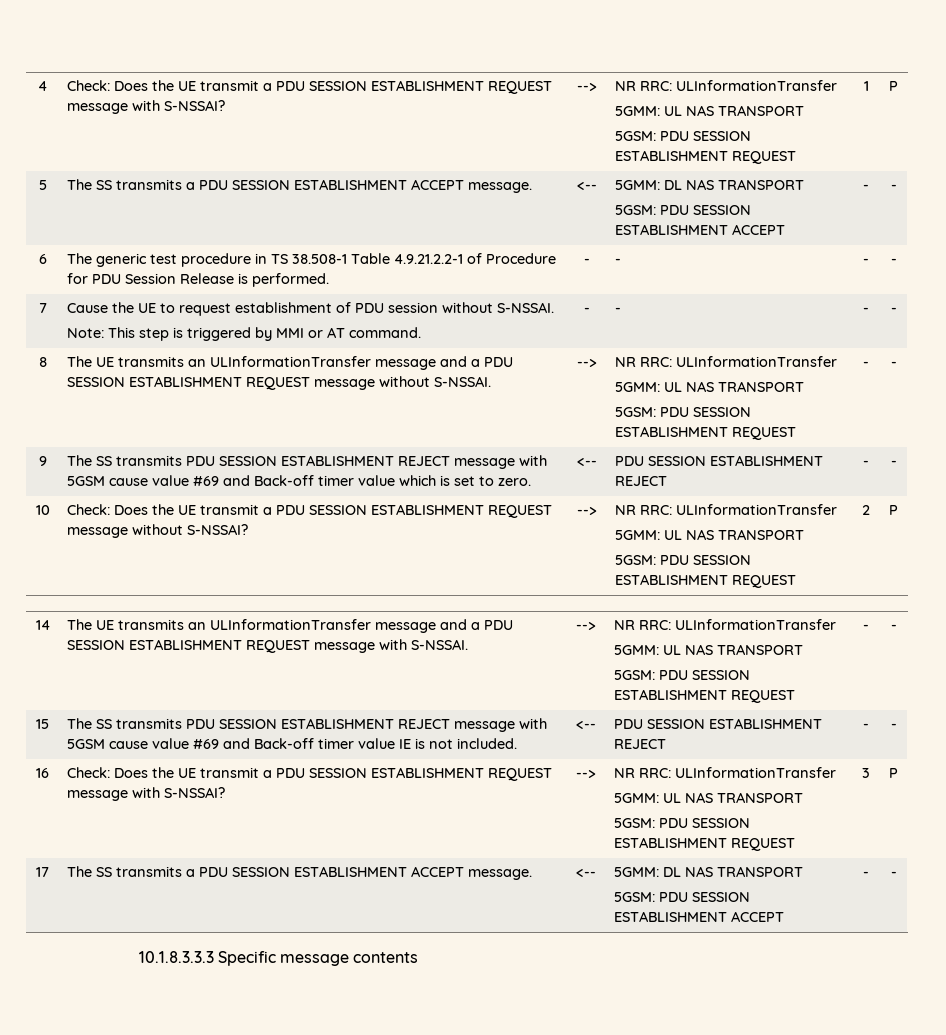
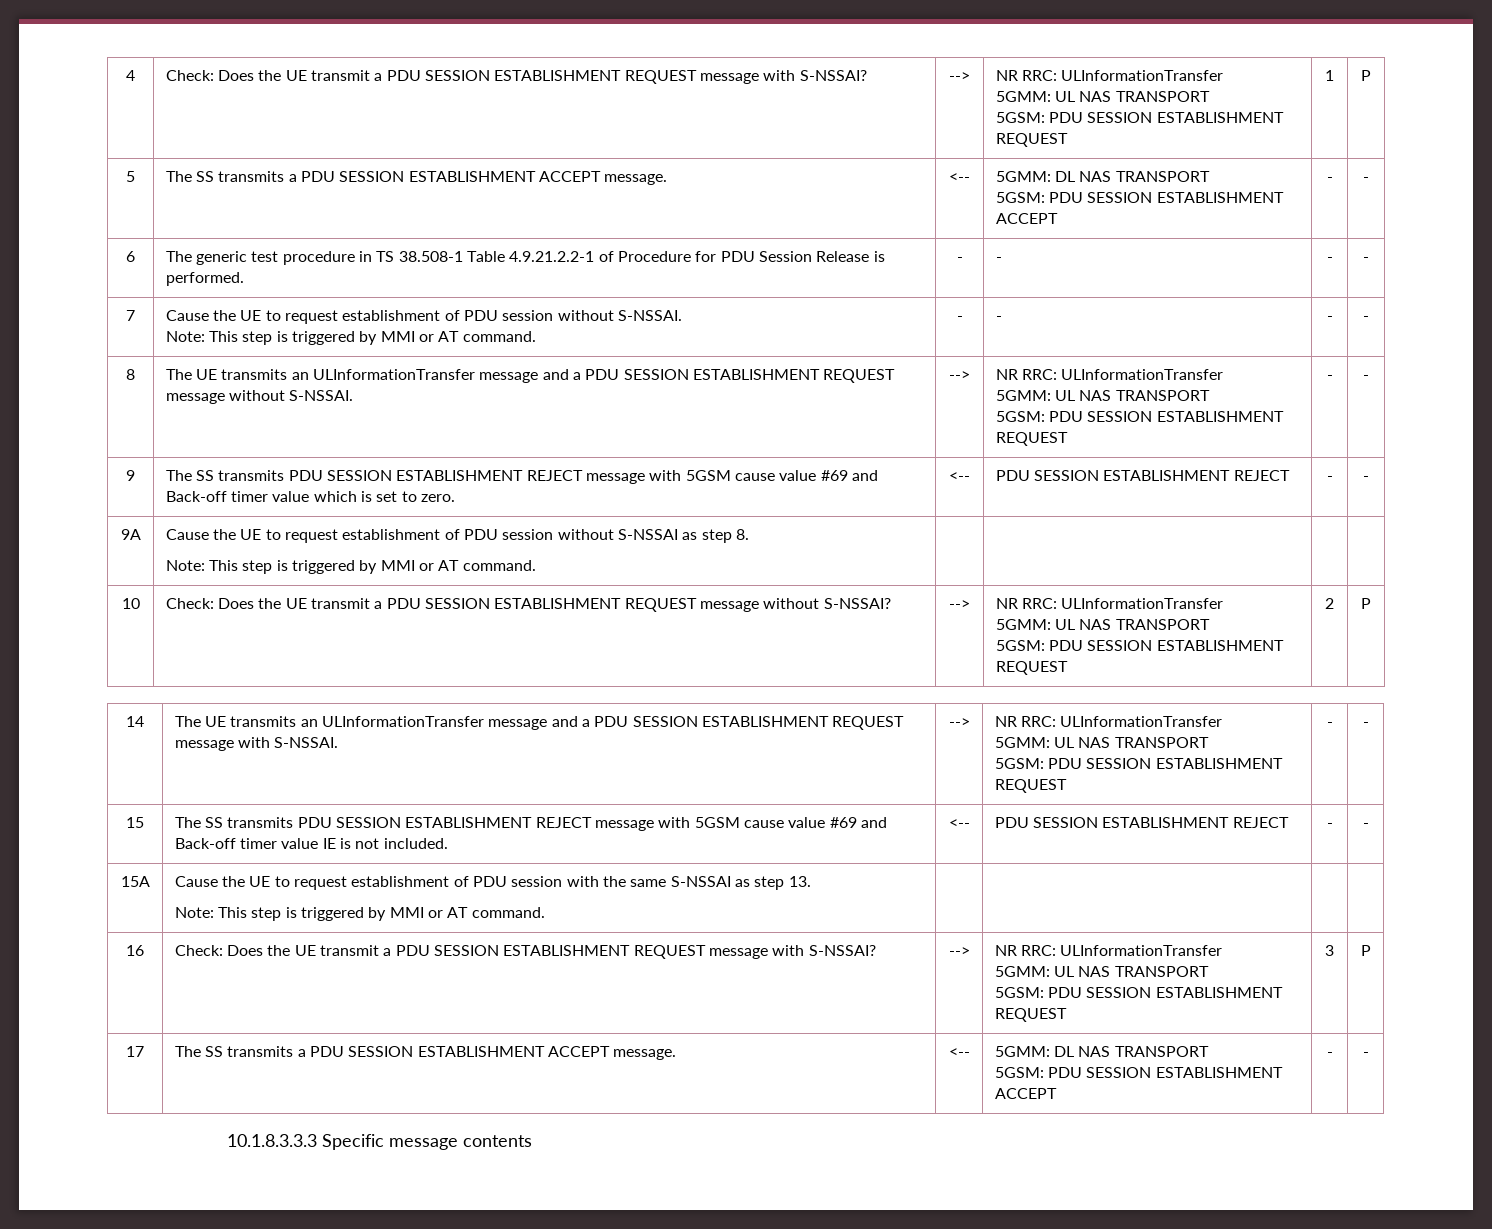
+ 9A | Cause the UE to request establishment of PDU session without S-NSSAI as step 8.
+ Note: This step is triggered by MMI or AT command. | | | |
+ 15A | Cause the UE to request establishment of PDU session with the same S-NSSAI as step 13.
+ Note: This step is triggered by MMI or AT command. | | | |

